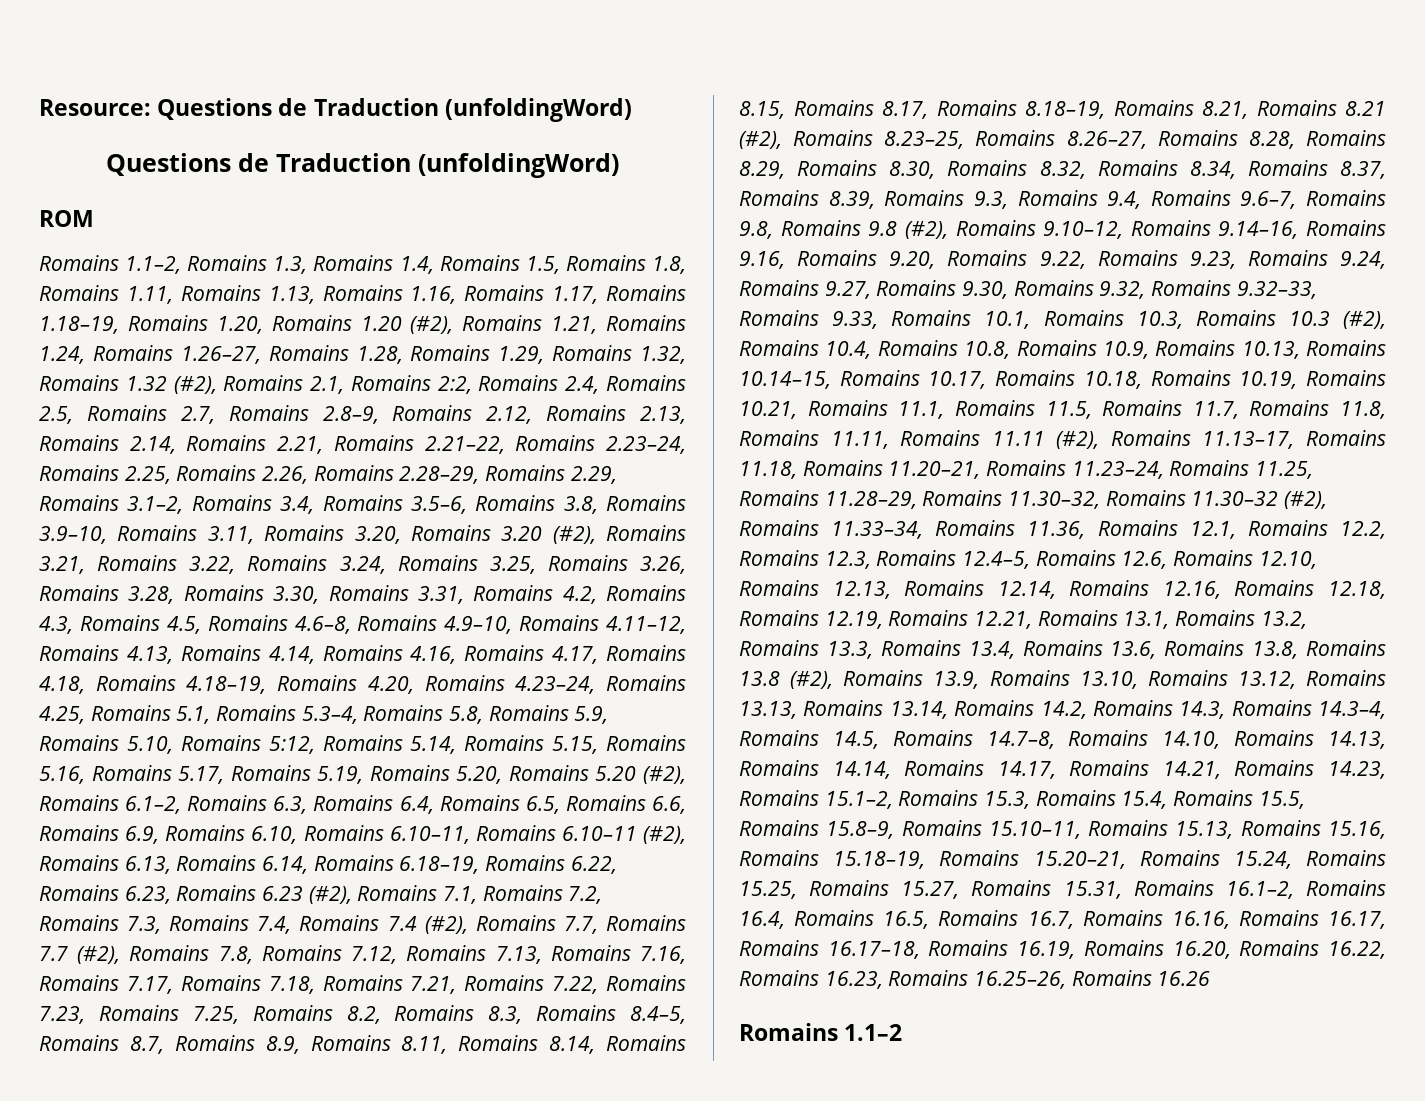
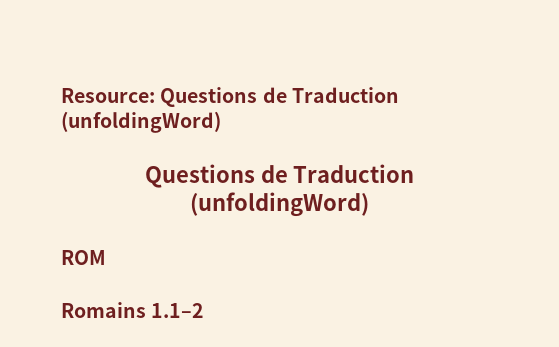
- Romains 1.1–2, Romains 1.3, Romains 1.4, Romains 1.5, Romains 1.8, Romains 1.11, Romains 1.13, Romains 1.16, Romains 1.17, Romains 1.18–19, Romains 1.20, Romains 1.20 (#2), Romains 1.21, Romains 1.24, Romains 1.26–27, Romains 1.28, Romains 1.29, Romains 1.32, Romains 1.32 (#2), Romains 2.1, Romains 2:2, Romains 2.4, Romains 2.5, Romains 2.7, Romains 2.8–9, Romains 2.12, Romains 2.13, Romains 2.14, Romains 2.21, Romains 2.21–22, Romains 2.23–24, Romains 2.25, Romains 2.26, Romains 2.28–29, Romains 2.29, Romains 3.1–2, Romains 3.4, Romains 3.5–6, Romains 3.8, Romains 3.9–10, Romains 3.11, Romains 3.20, Romains 3.20 (#2), Romains 3.21, Romains 3.22, Romains 3.24, Romains 3.25, Romains 3.26, Romains 3.28, Romains 3.30, Romains 3.31, Romains 4.2, Romains 4.3, Romains 4.5, Romains 4.6–8, Romains 4.9–10, Romains 4.11–12, Romains 4.13, Romains 4.14, Romains 4.16, Romains 4.17, Romains 4.18, Romains 4.18–19, Romains 4.20, Romains 4.23–24, Romains 4.25, Romains 5.1, Romains 5.3–4, Romains 5.8, Romains 5.9, Romains 5.10, Romains 5:12, Romains 5.14, Romains 5.15, Romains 5.16, Romains 5.17, Romains 5.19, Romains 5.20, Romains 5.20 (#2), Romains 6.1–2, Romains 6.3, Romains 6.4, Romains 6.5, Romains 6.6, Romains 6.9, Romains 6.10, Romains 6.10–11, Romains 6.10–11 (#2), Romains 6.13, Romains 6.14, Romains 6.18–19, Romains 6.22, Romains 6.23, Romains 6.23 (#2), Romains 7.1, Romains 7.2, Romains 7.3, Romains 7.4, Romains 7.4 (#2), Romains 7.7, Romains 7.7 (#2), Romains 7.8, Romains 7.12, Romains 7.13, Romains 7.16, Romains 7.17, Romains 7.18, Romains 7.21, Romains 7.22, Romains 7.23, Romains 7.25, Romains 8.2, Romains 8.3, Romains 8.4–5, Romains 8.7, Romains 8.9, Romains 8.11, Romains 8.14, Romains 8.15, Romains 8.17, Romains 8.18–19, Romains 8.21, Romains 8.21 (#2), Romains 8.23–25, Romains 8.26–27, Romains 8.28, Romains 8.29, Romains 8.30, Romains 8.32, Romains 8.34, Romains 8.37, Romains 8.39, Romains 9.3, Romains 9.4, Romains 9.6–7, Romains 9.8, Romains 9.8 (#2), Romains 9.10–12, Romains 9.14–16, Romains 9.16, Romains 9.20, Romains 9.22, Romains 9.23, Romains 9.24, Romains 9.27, Romains 9.30, Romains 9.32, Romains 9.32–33, Romains 9.33, Romains 10.1, Romains 10.3, Romains 10.3 (#2), Romains 10.4, Romains 10.8, Romains 10.9, Romains 10.13, Romains 10.14–15, Romains 10.17, Romains 10.18, Romains 10.19, Romains 10.21, Romains 11.1, Romains 11.5, Romains 11.7, Romains 11.8, Romains 11.11, Romains 11.11 (#2), Romains 11.13–17, Romains 11.18, Romains 11.20–21, Romains 11.23–24, Romains 11.25, Romains 11.28–29, Romains 11.30–32, Romains 11.30–32 (#2), Romains 11.33–34, Romains 11.36, Romains 12.1, Romains 12.2, Romains 12.3, Romains 12.4–5, Romains 12.6, Romains 12.10, Romains 12.13, Romains 12.14, Romains 12.16, Romains 12.18, Romains 12.19, Romains 12.21, Romains 13.1, Romains 13.2, Romains 13.3, Romains 13.4, Romains 13.6, Romains 13.8, Romains 13.8 (#2), Romains 13.9, Romains 13.10, Romains 13.12, Romains 13.13, Romains 13.14, Romains 14.2, Romains 14.3, Romains 14.3–4, Romains 14.5, Romains 14.7–8, Romains 14.10, Romains 14.13, Romains 14.14, Romains 14.17, Romains 14.21, Romains 14.23, Romains 15.1–2, Romains 15.3, Romains 15.4, Romains 15.5, Romains 15.8–9, Romains 15.10–11, Romains 15.13, Romains 15.16, Romains 15.18–19, Romains 15.20–21, Romains 15.24, Romains 15.25, Romains 15.27, Romains 15.31, Romains 16.1–2, Romains 16.4, Romains 16.5, Romains 16.7, Romains 16.16, Romains 16.17, Romains 16.17–18, Romains 16.19, Romains 16.20, Romains 16.22, Romains 16.23, Romains 16.25–26, Romains 16.26

